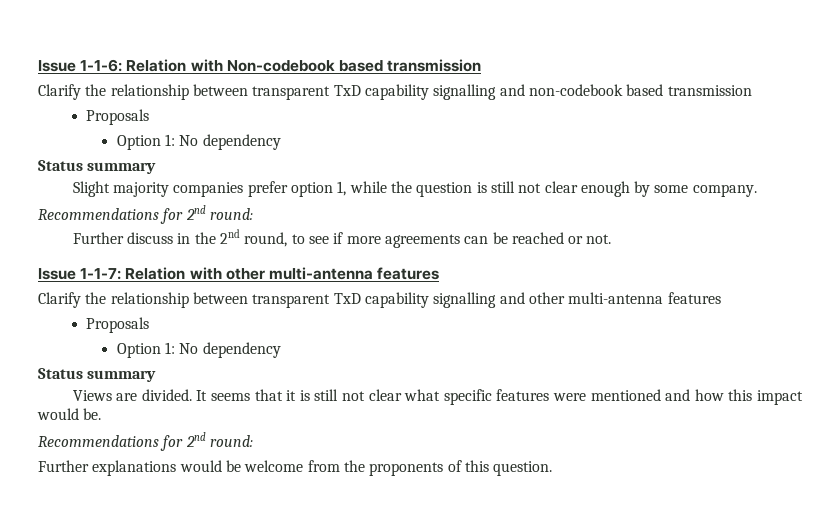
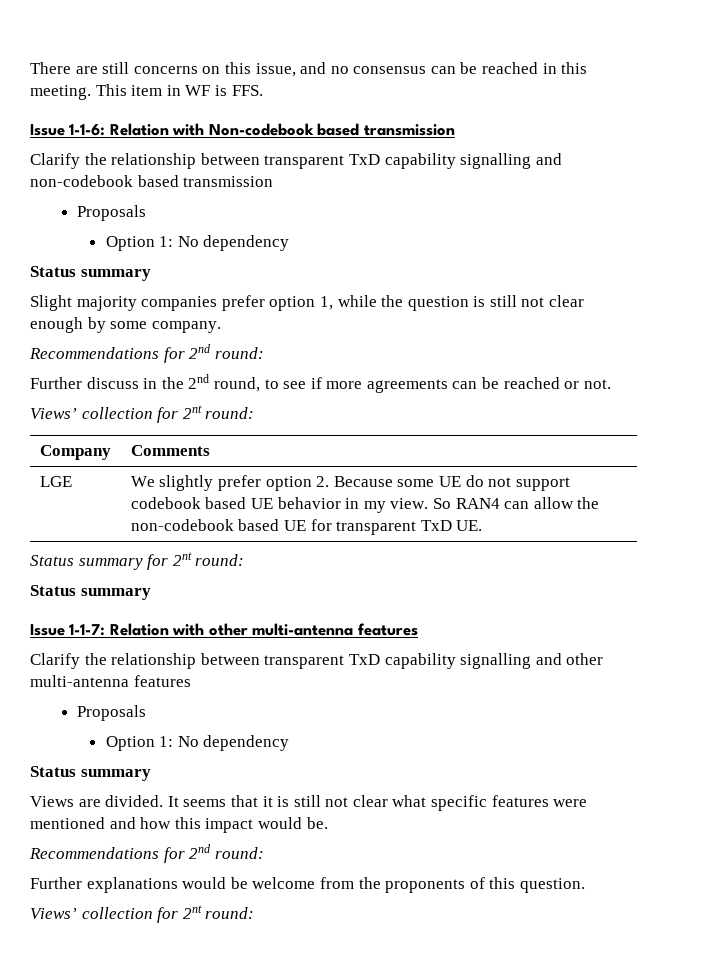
+ There are still concerns on this issue, and no consensus can be reached in this meeting. This item in WF is FFS.
  Further discuss in the 2nd round, to see if more agreements can be reached or not.
+ Views’ collection for 2nt round:
+ Company | Comments
+ LGE | We slightly prefer option 2. Because some UE do not support codebook based UE behavior in my view. So RAN4 can allow the non-codebook based UE for transparent TxD UE.
+ Status summary for 2nt round:
+ Status summary
  Further explanations would be welcome from the proponents of this question.
+ Views’ collection for 2nt round:

